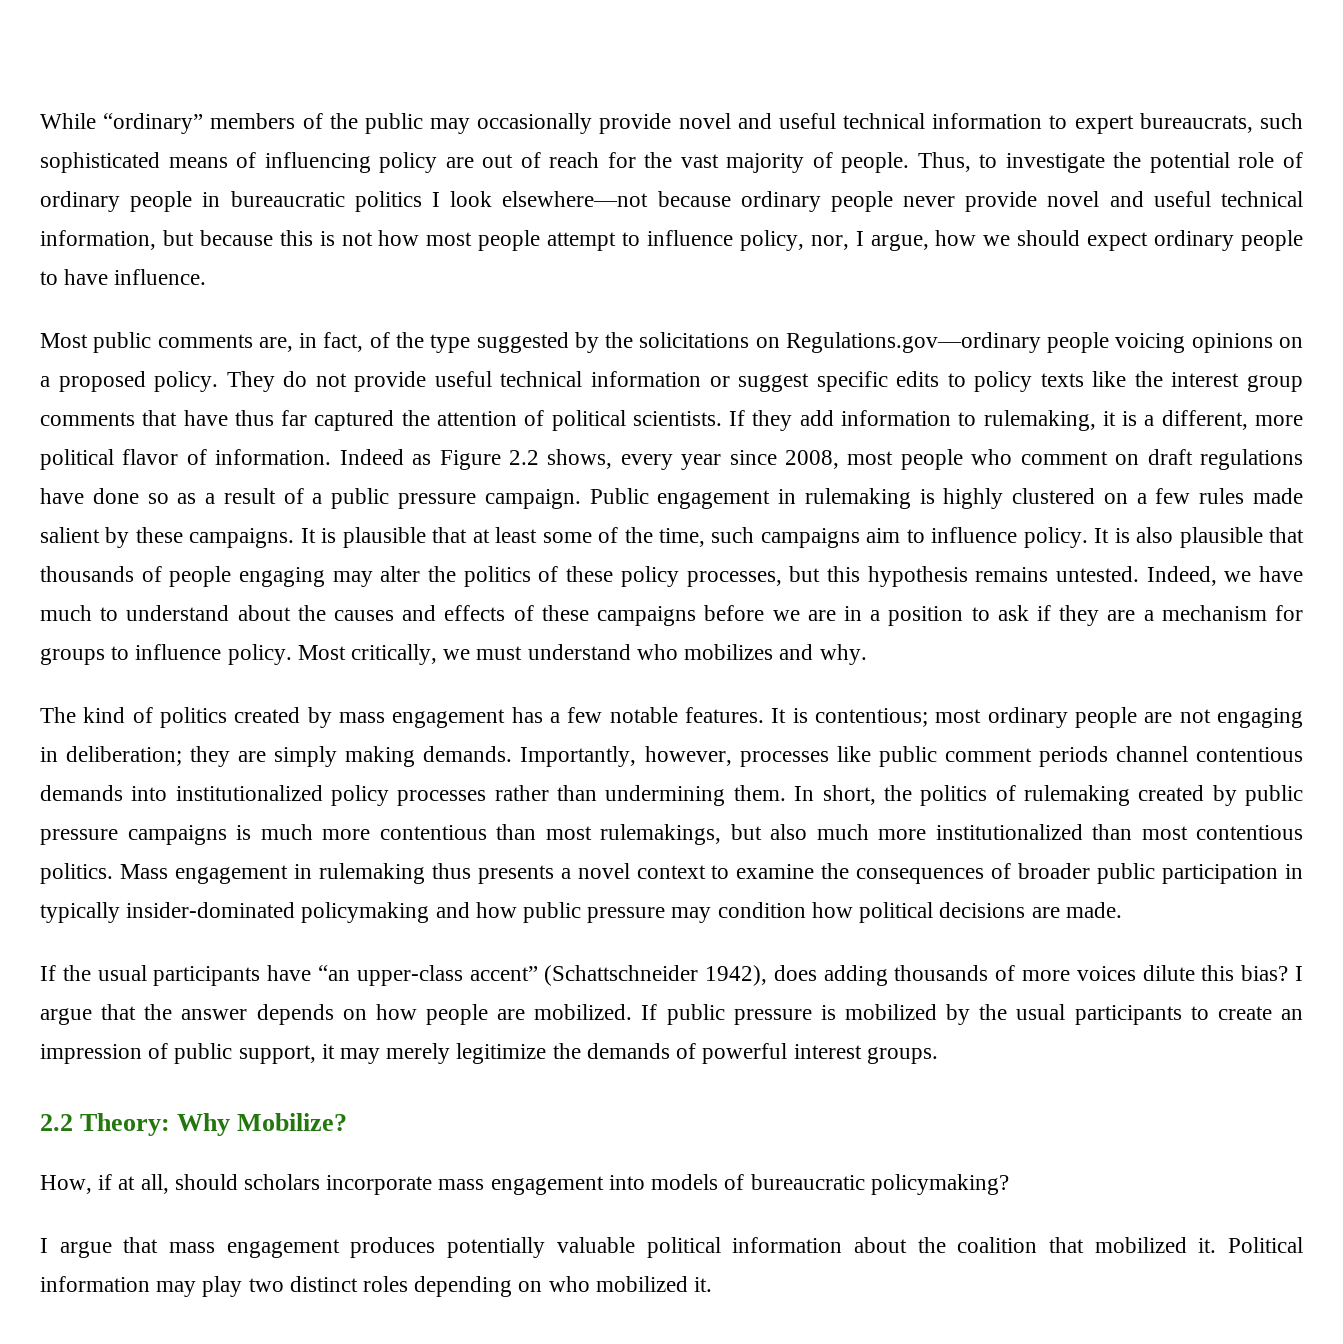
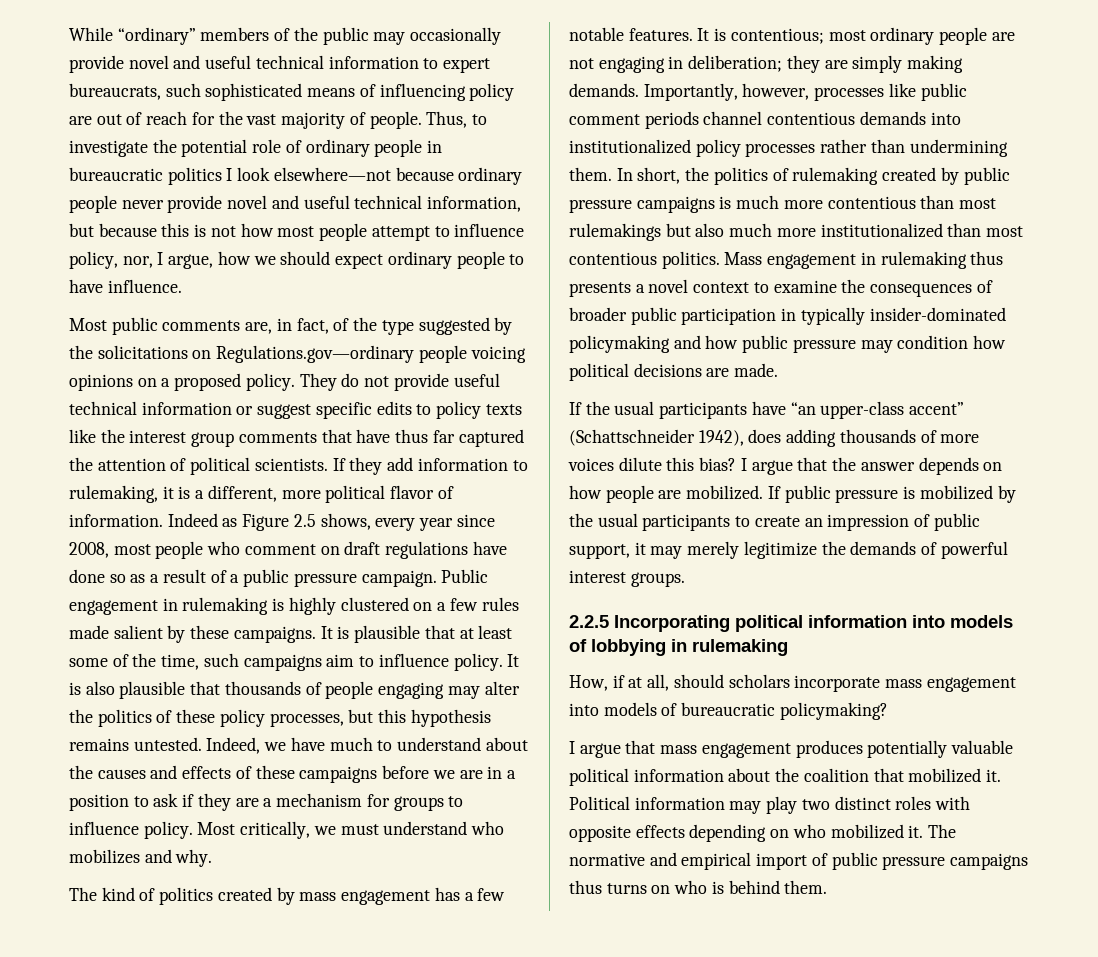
- Indeed as Figure 2.2 shows, every year since 2008, most people who comment on draft regulations have done so as a result of a public pressure campaign.
+ Indeed as Figure 2.5 shows, every year since 2008, most people who comment on draft regulations have done so as a result of a public pressure campaign.
- In short, the politics of rulemaking created by public pressure campaigns is much more contentious than most rulemakings, but also much more institutionalized than most contentious politics.
+ In short, the politics of rulemaking created by public pressure campaigns is much more contentious than most rulemakings but also much more institutionalized than most contentious politics.
- 2.2 Theory: Why Mobilize?
+ 2.2.5 Incorporating political information into models of lobbying in rulemaking
- Political information may play two distinct roles depending on who mobilized it.
+ Political information may play two distinct roles with opposite effects depending on who mobilized it.
+ The normative and empirical import of public pressure campaigns thus turns on who is behind them.

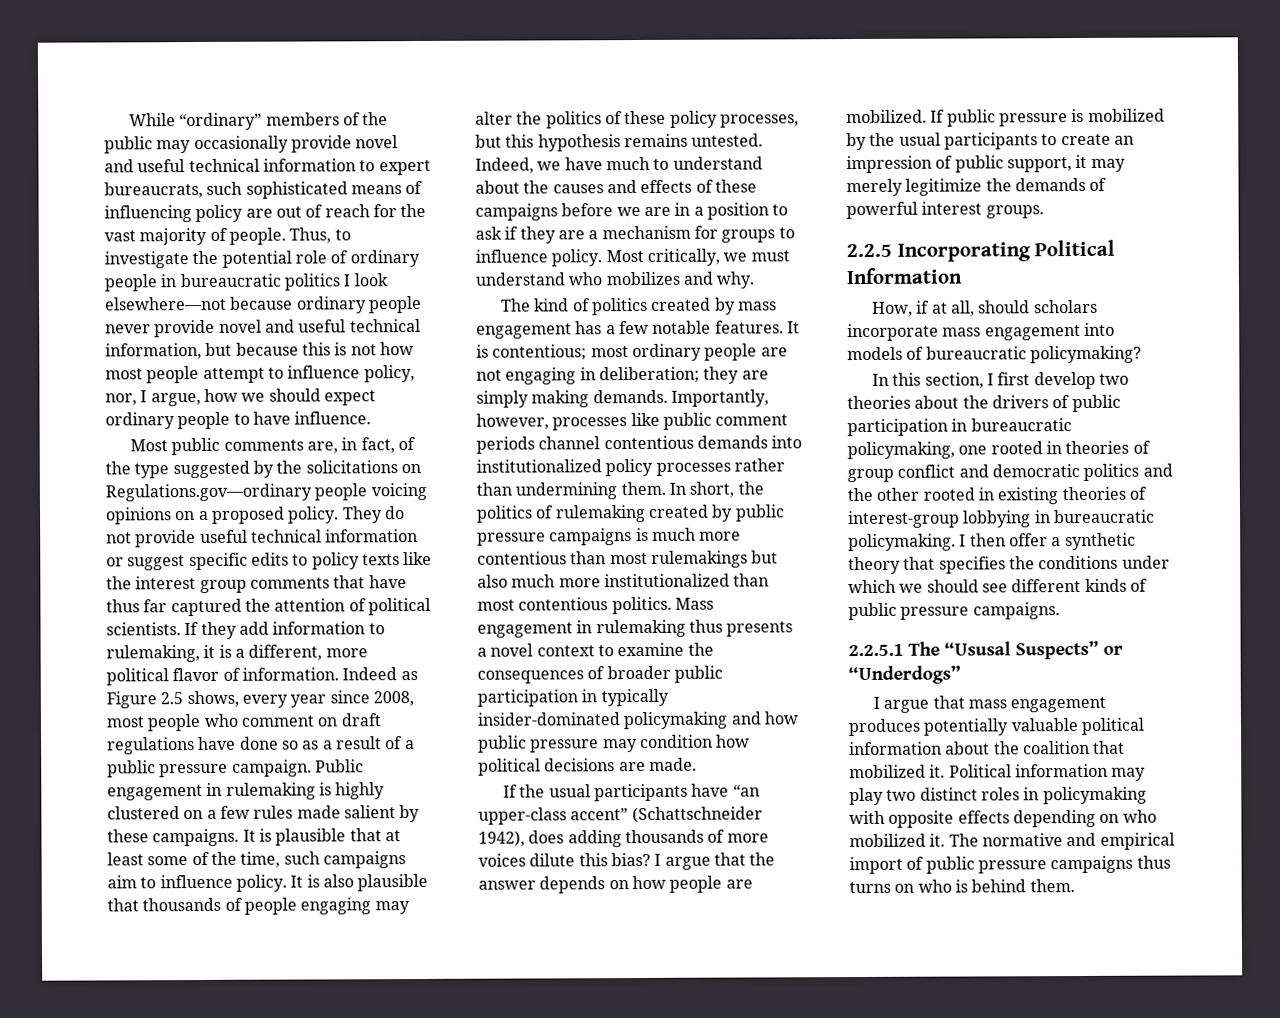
- 2.2.5 Incorporating political information into models of lobbying in rulemaking
+ 2.2.5 Incorporating Political Information
+ In this section, I first develop two theories about the drivers of public participation in bureaucratic policymaking, one rooted in theories of group conflict and democratic politics and the other rooted in existing theories of interest-group lobbying in bureaucratic policymaking. I then offer a synthetic theory that specifies the conditions under which we should see different kinds of public pressure campaigns.
+ 2.2.5.1 The “Ususal Suspects” or “Underdogs”
- Political information may play two distinct roles with opposite effects depending on who mobilized it.
+ Political information may play two distinct roles in policymaking with opposite effects depending on who mobilized it.

